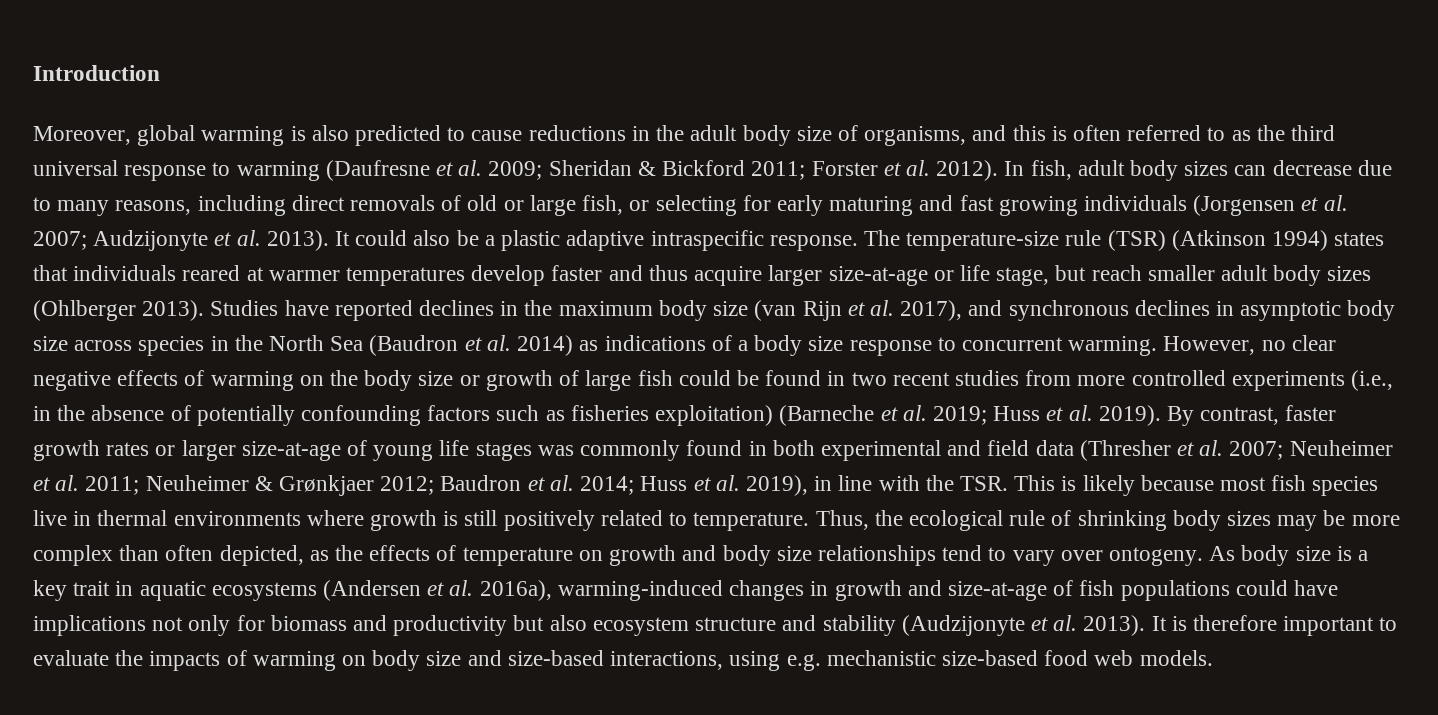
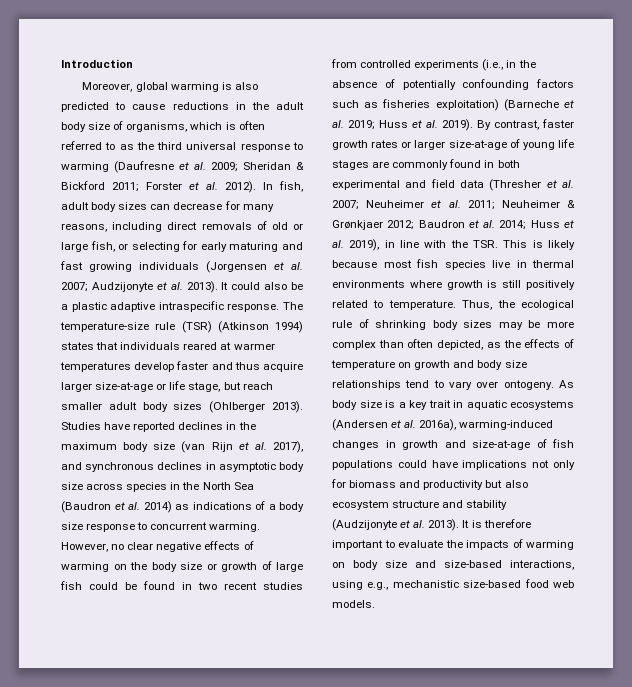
- Moreover, global warming is also predicted to cause reductions in the adult body size of organisms, and this is often referred to as the third universal response to warming (Daufresne et al. 2009; Sheridan & Bickford 2011; Forster et al. 2012).
+ Moreover, global warming is also predicted to cause reductions in the adult body size of organisms, which is often referred to as the third universal response to warming (Daufresne et al. 2009; Sheridan & Bickford 2011; Forster et al. 2012).
- In fish, adult body sizes can decrease due to many reasons, including direct removals of old or large fish, or selecting for early maturing and fast growing individuals (Jorgensen et al. 2007; Audzijonyte et al. 2013).
+ In fish, adult body sizes can decrease for many reasons, including direct removals of old or large fish, or selecting for early maturing and fast growing individuals (Jorgensen et al. 2007; Audzijonyte et al. 2013).
- However, no clear negative effects of warming on the body size or growth of large fish could be found in two recent studies from more controlled experiments (i.e., in the absence of potentially confounding factors such as fisheries exploitation) (Barneche et al. 2019; Huss et al. 2019).
+ However, no clear negative effects of warming on the body size or growth of large fish could be found in two recent studies from controlled experiments (i.e., in the absence of potentially confounding factors such as fisheries exploitation) (Barneche et al. 2019; Huss et al. 2019).
- By contrast, faster growth rates or larger size-at-age of young life stages was commonly found in both experimental and field data (Thresher et al. 2007;
+ By contrast, faster growth rates or larger size-at-age of young life stages are commonly found in both experimental and field data (Thresher et al. 2007;
- It is therefore important to evaluate the impacts of warming on body size and size-based interactions, using e.g. mechanistic size-based food web models.
+ It is therefore important to evaluate the impacts of warming on body size and size-based interactions, using e.g., mechanistic size-based food web models.

